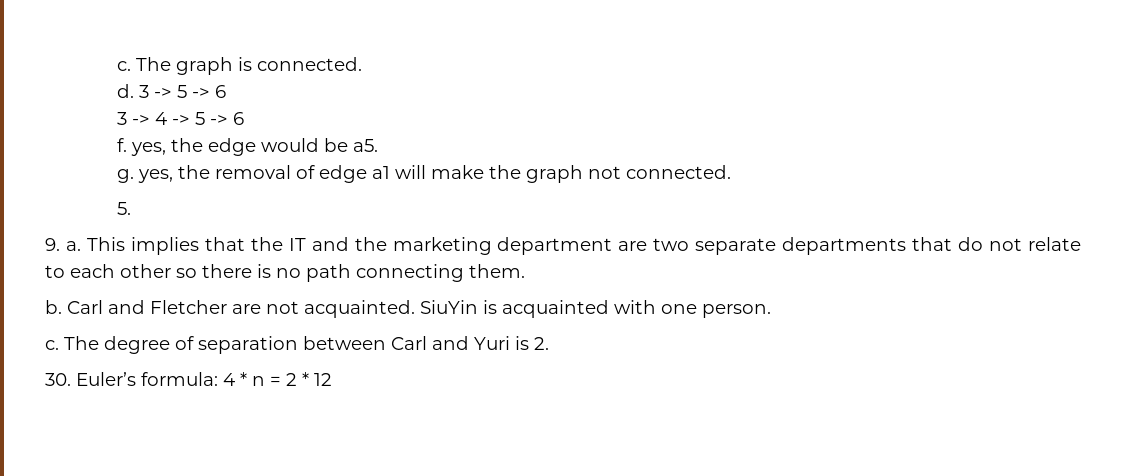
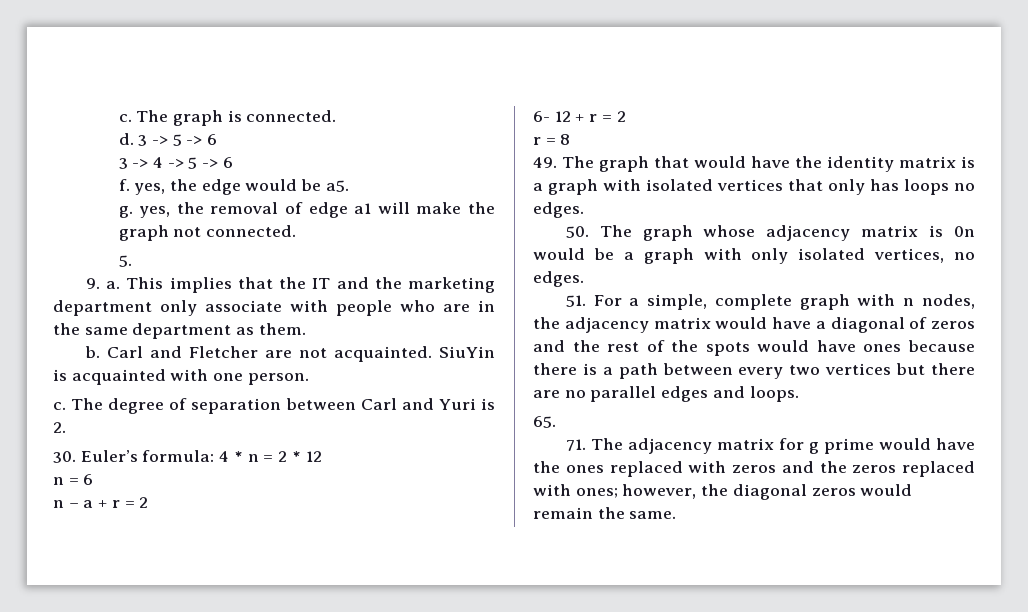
- This implies that the IT and the marketing department are two separate departments that do not relate to each other so there is no path connecting them.
+ This implies that the IT and the marketing department only associate with people who are in the same department as them.
+ n = 6
+ n – a + r = 2
+ 6- 12 + r = 2
+ r = 8
+ 49. The graph that would have the identity matrix is a graph with isolated vertices that only has loops no edges.
+ 50. The graph whose adjacency matrix is 0n would be a graph with only isolated vertices, no edges.
+ 51. For a simple, complete graph with n nodes, the adjacency matrix would have a diagonal of zeros and the rest of the spots would have ones because there is a path between every two vertices but there are no parallel edges and loops.
+ 65.
+ 71. The adjacency matrix for g prime would have the ones replaced with zeros and the zeros replaced with ones; however, the diagonal zeros would remain the same.

